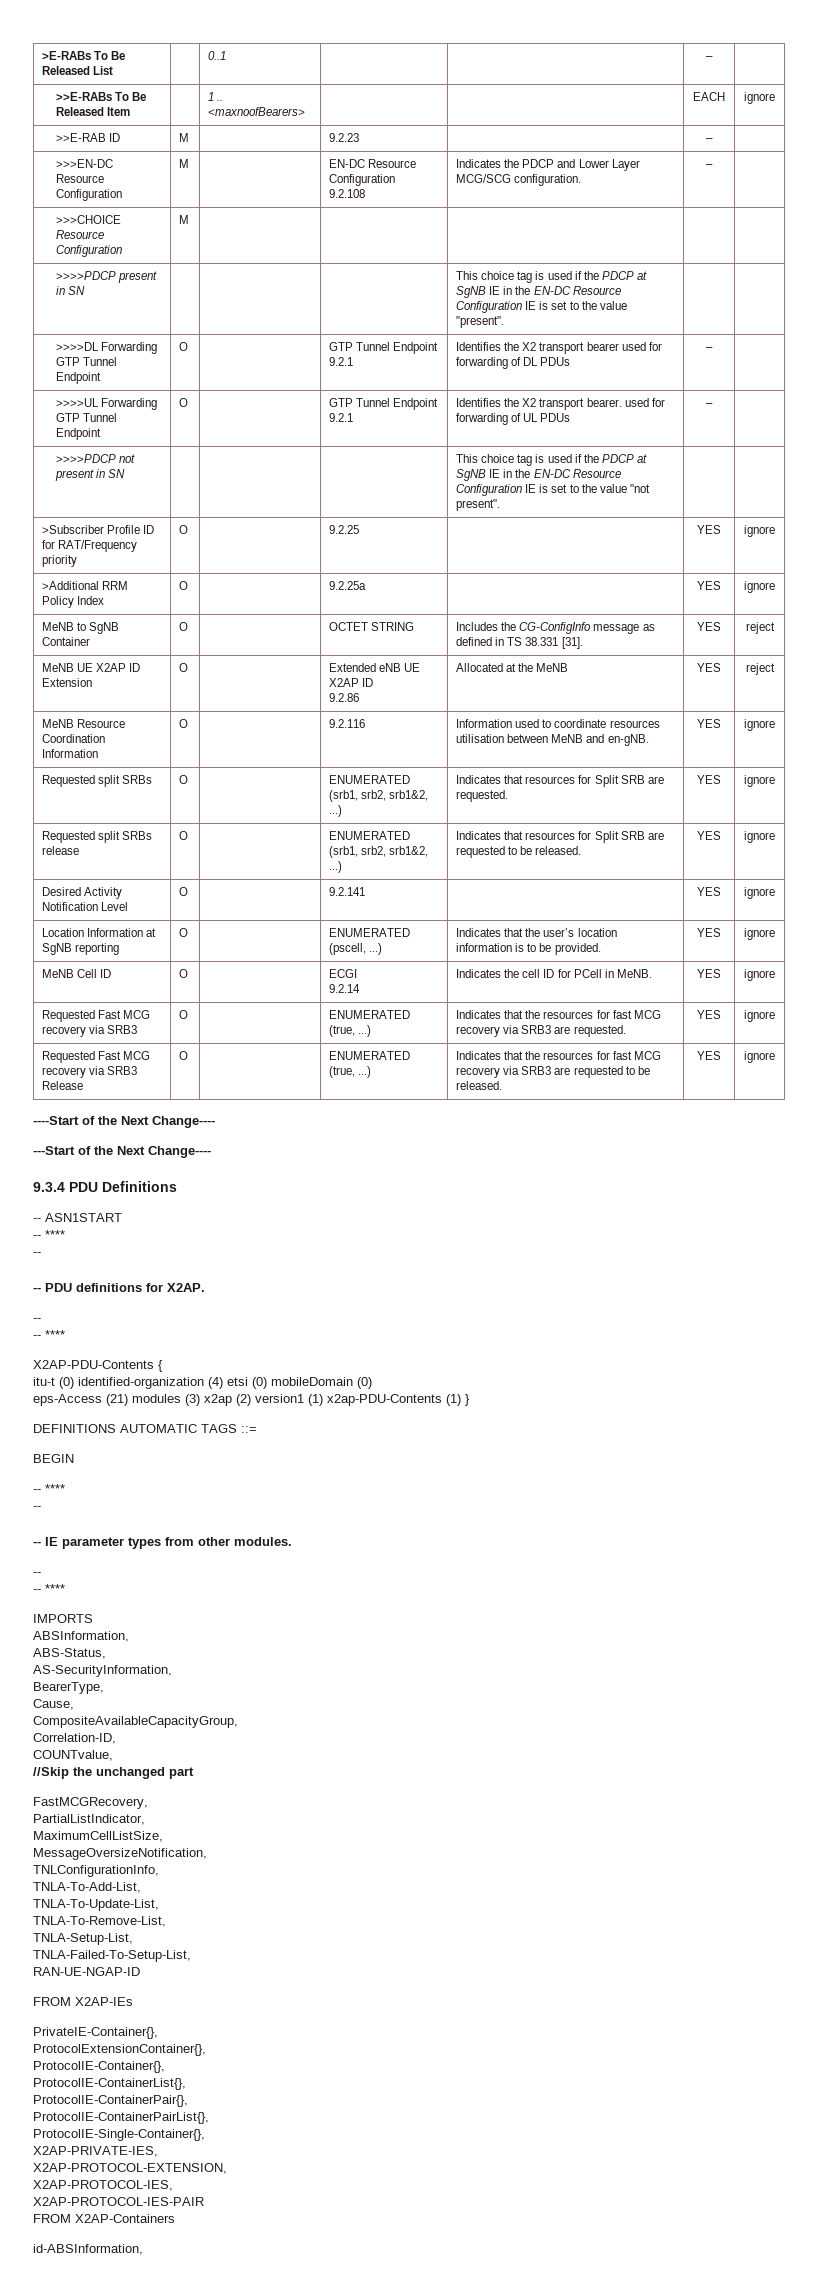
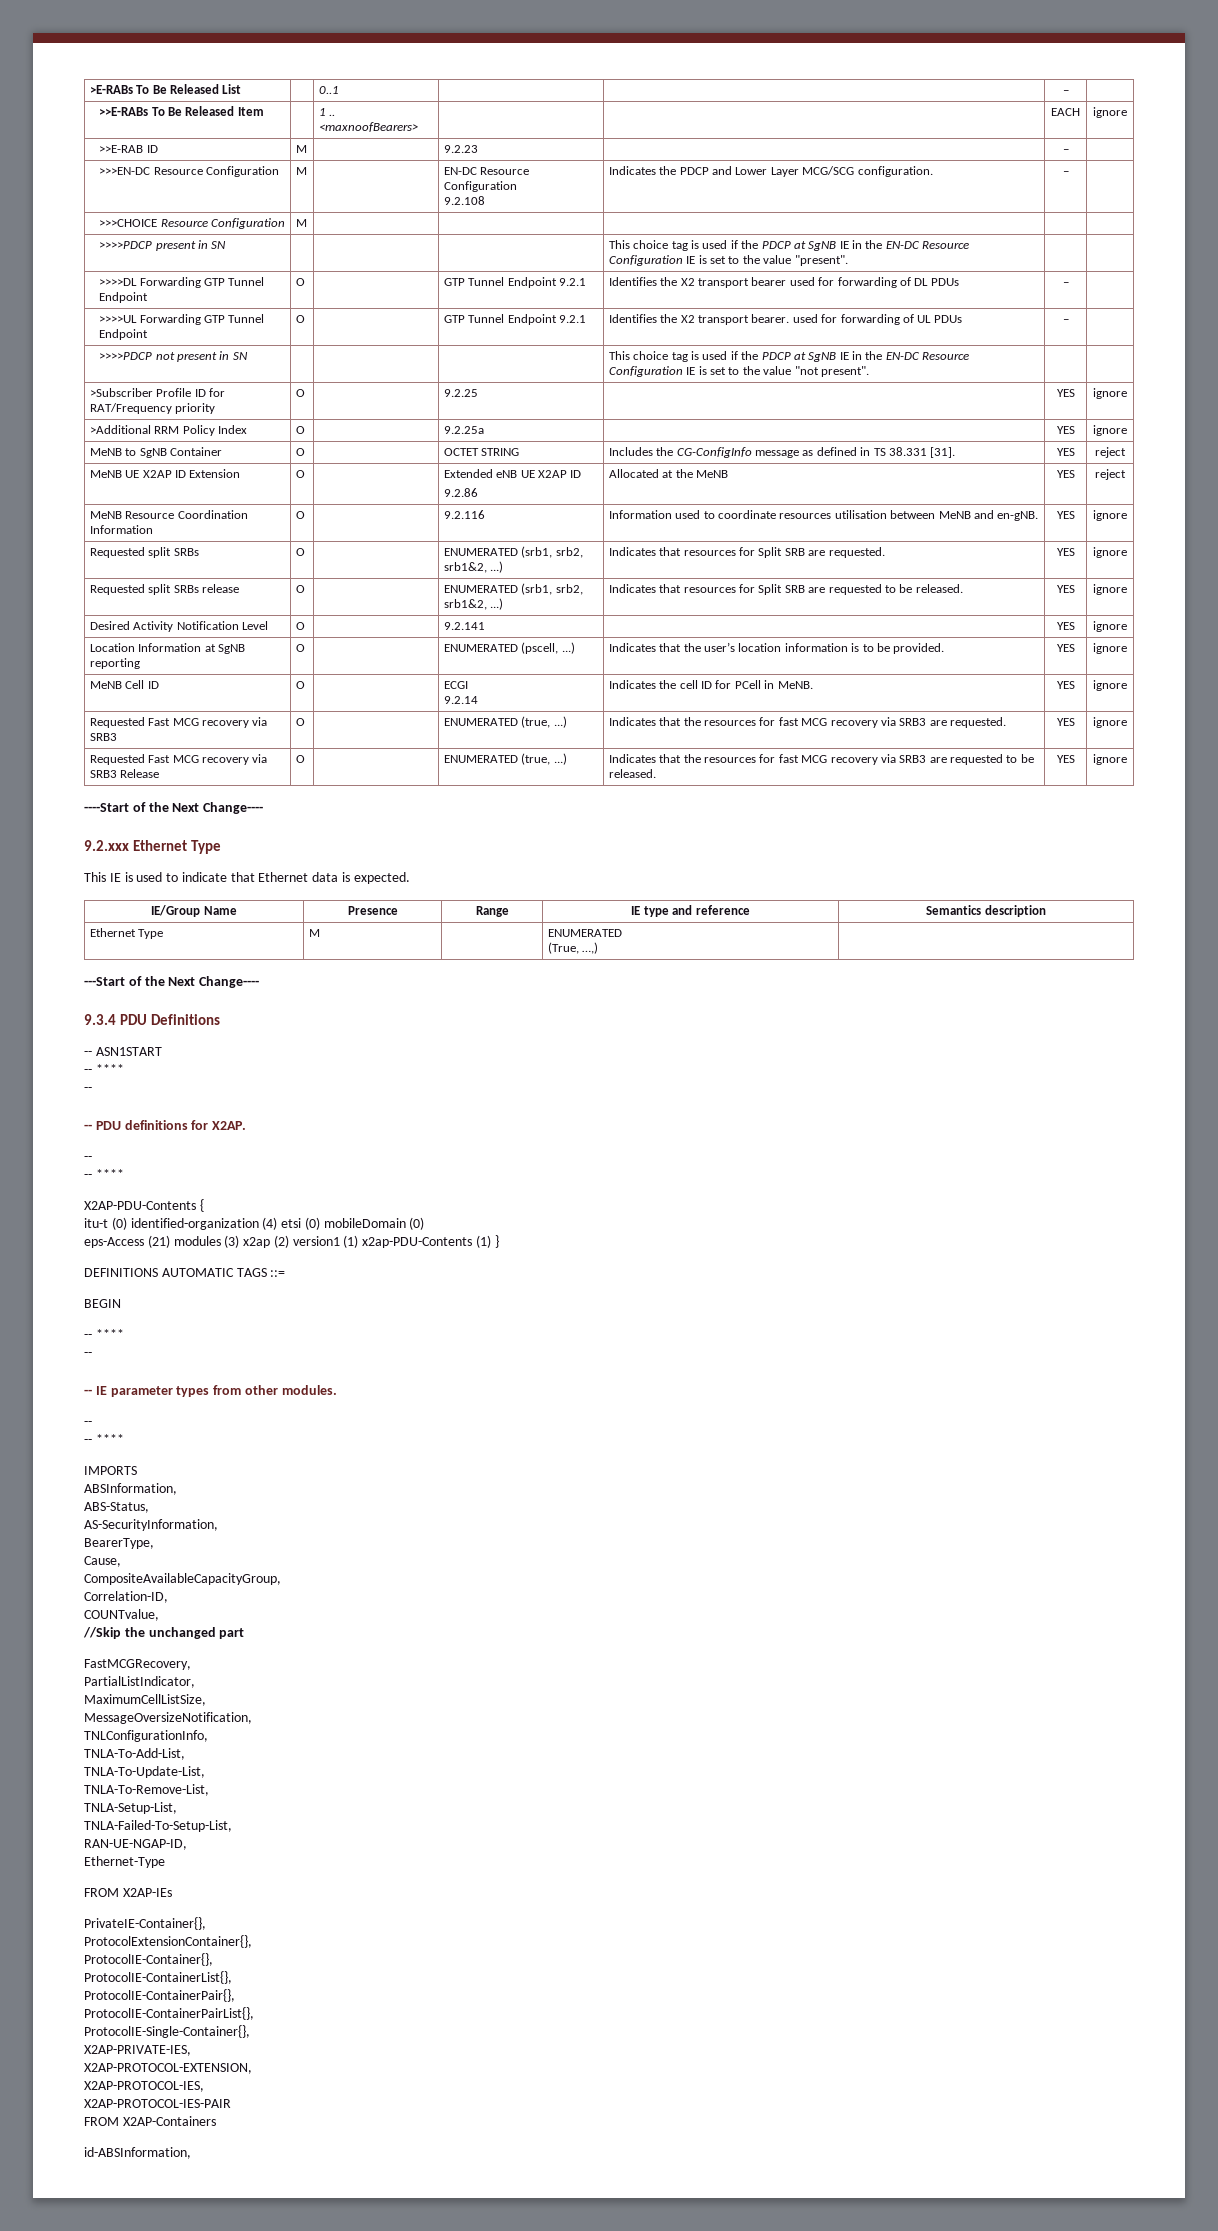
+ 9.2.xxx Ethernet Type
+ This IE is used to indicate that Ethernet data is expected.
+ IE/Group Name | Presence | Range | IE type and reference | Semantics description
+ Ethernet Type | M | | ENUMERATED
+ (True, …,) |
- RAN-UE-NGAP-ID
+ RAN-UE-NGAP-ID,
+ Ethernet-Type

